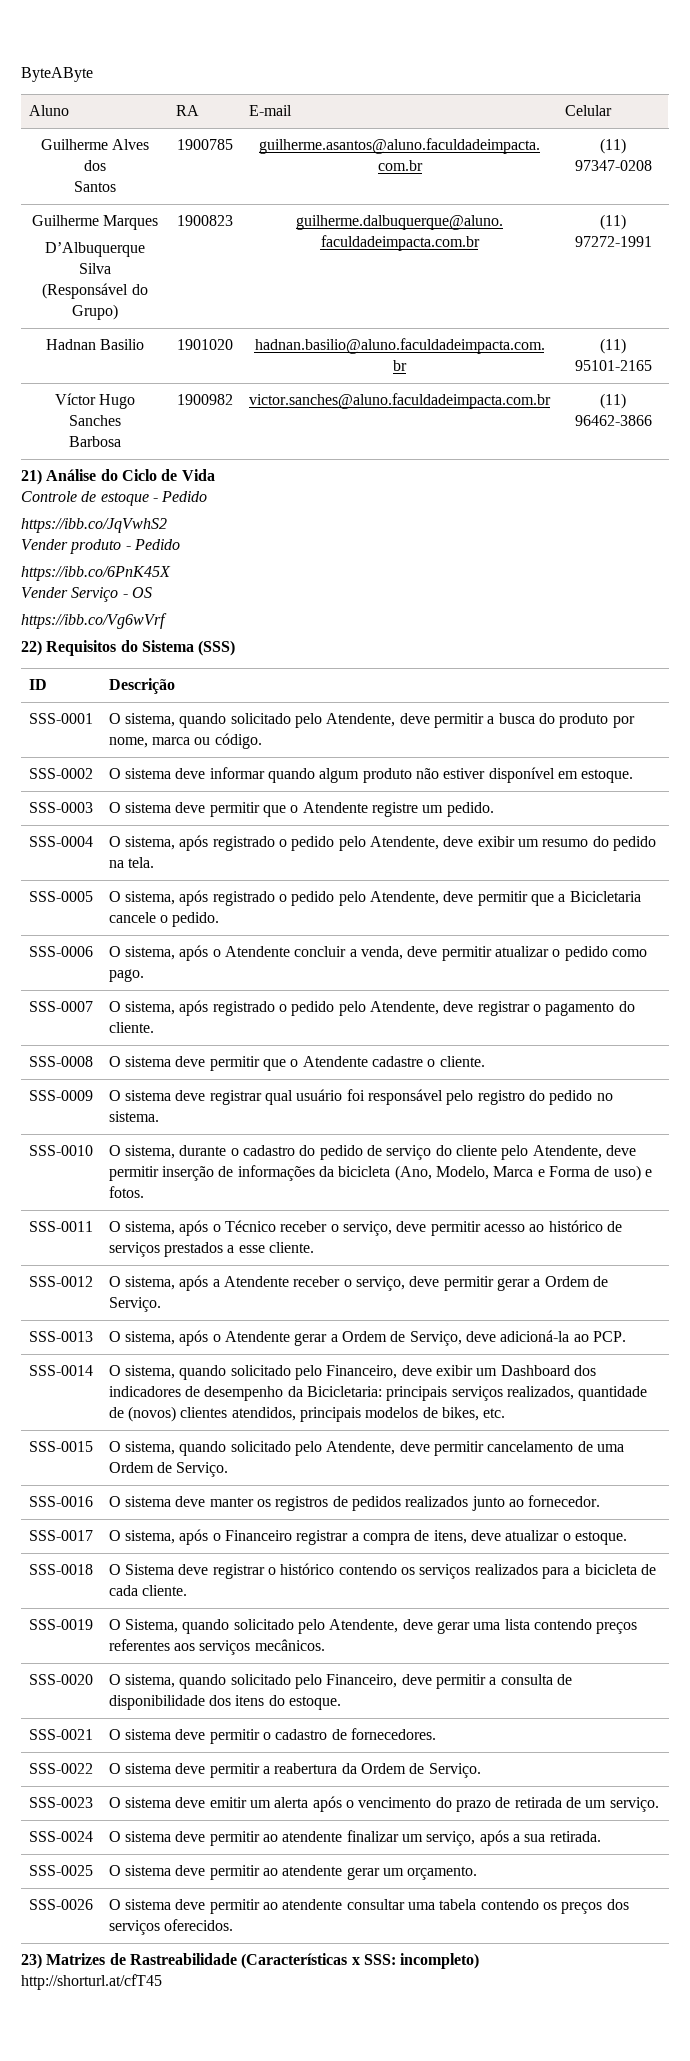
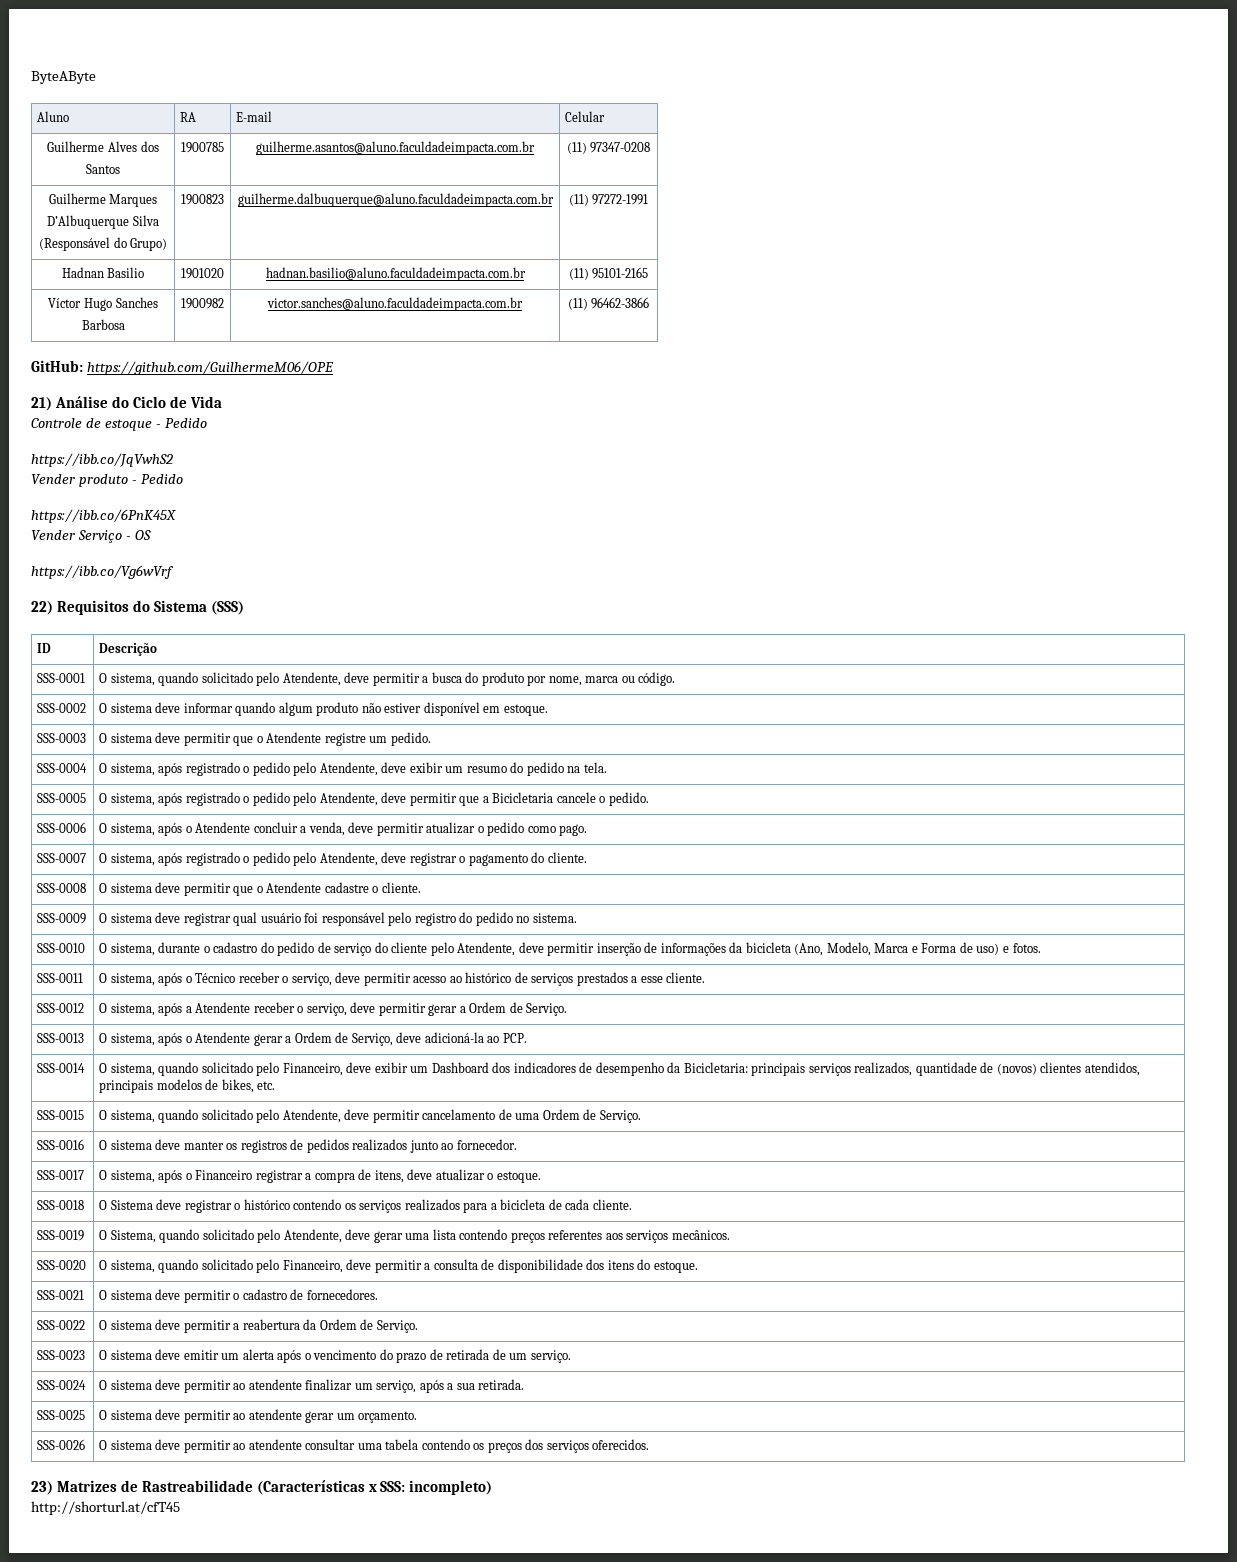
+ GitHub: https://github.com/GuilhermeM06/OPE

